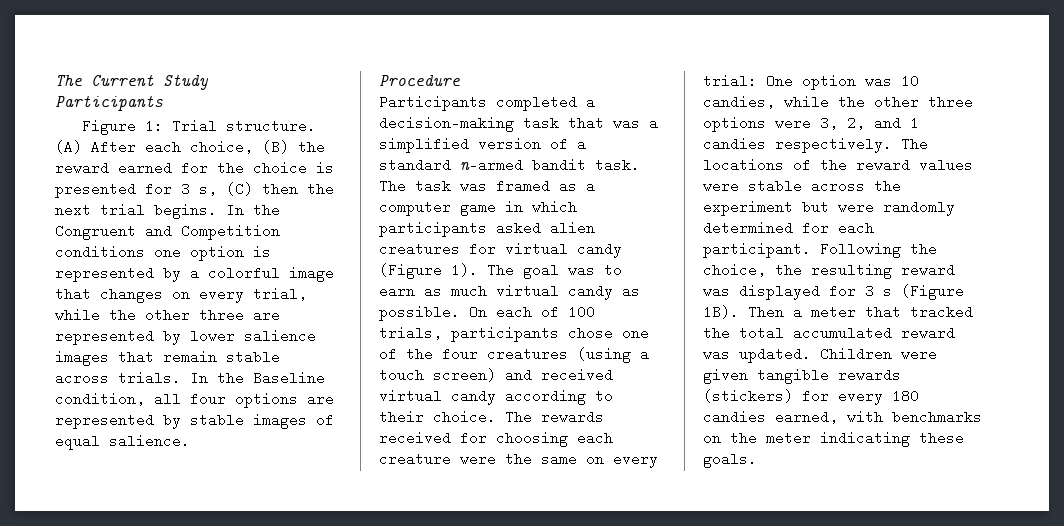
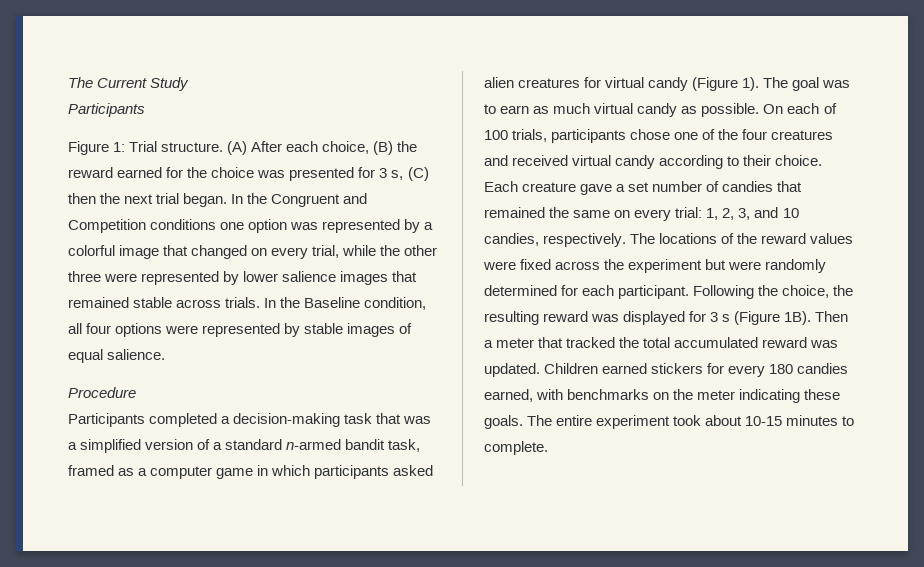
- (A) After each choice, (B) the reward earned for the choice is presented for 3 s, (C) then the next trial begins.
+ (A) After each choice, (B) the reward earned for the choice was presented for 3 s, (C) then the next trial began.
- In the Congruent and Competition conditions one option is represented by a colorful image that changes on every trial, while the other three are represented by lower salience images that remain stable across trials.
+ In the Congruent and Competition conditions one option was represented by a colorful image that changed on every trial, while the other three were represented by lower salience images that remained stable across trials.
- In the Baseline condition, all four options are represented by stable images of equal salience.
+ In the Baseline condition, all four options were represented by stable images of equal salience.
- Participants completed a decision-making task that was a simplified version of a standard n-armed bandit task. The task was framed as a computer game in which participants asked alien creatures for virtual candy (Figure 1).
+ Participants completed a decision-making task that was a simplified version of a standard n-armed bandit task, framed as a computer game in which participants asked alien creatures for virtual candy (Figure 1).
- On each of 100 trials, participants chose one of the four creatures (using a touch screen) and received virtual candy according to their choice.
+ On each of 100 trials, participants chose one of the four creatures and received virtual candy according to their choice.
- The rewards received for choosing each creature were the same on every trial: One option was 10 candies, while the other three options were 3, 2, and 1 candies respectively.
+ Each creature gave a set number of candies that remained the same on every trial: 1, 2, 3, and 10 candies, respectively.
- The locations of the reward values were stable across the experiment but were randomly determined for each participant.
+ The locations of the reward values were fixed across the experiment but were randomly determined for each participant.
- Children were given tangible rewards (stickers) for every 180 candies earned, with benchmarks on the meter indicating these goals.
+ Children earned stickers for every 180 candies earned, with benchmarks on the meter indicating these goals.
+ The entire experiment took about 10-15 minutes to complete.

